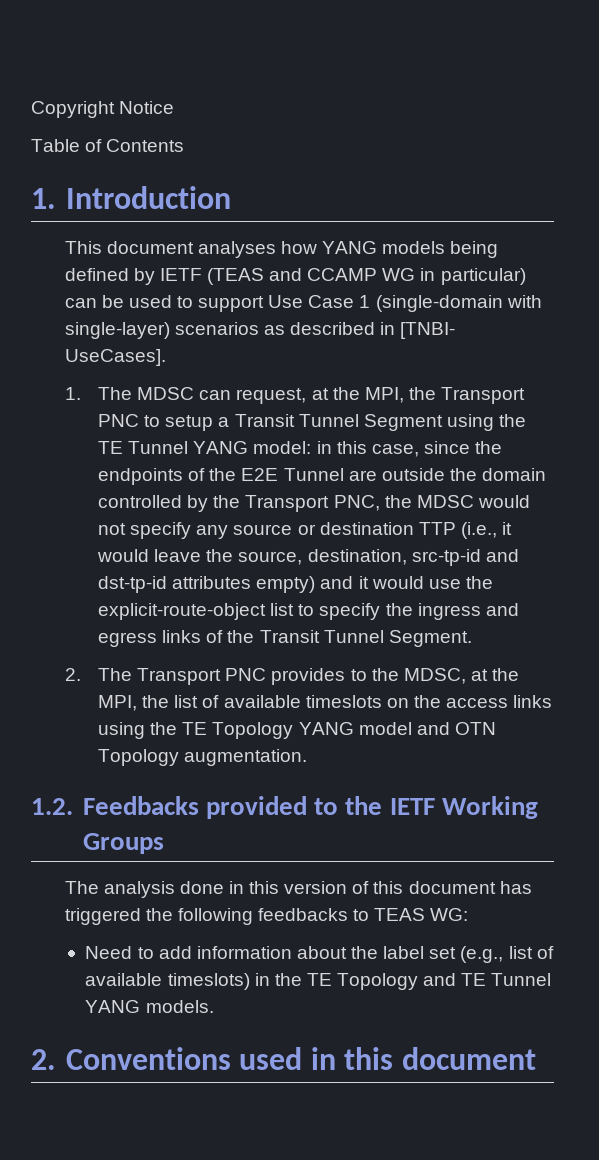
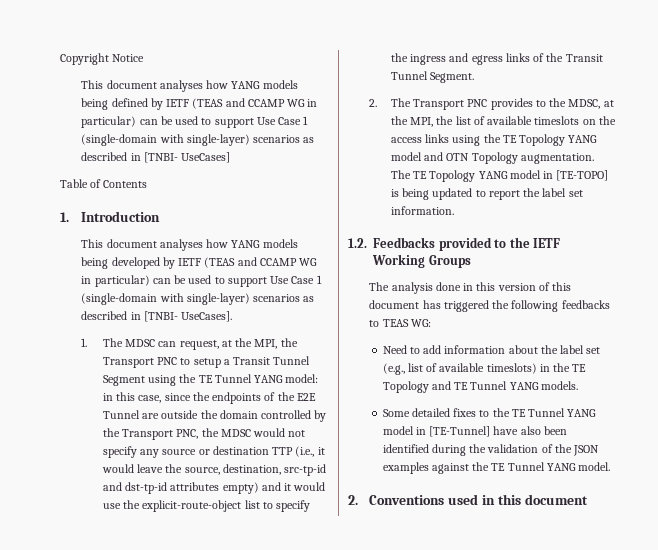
+ This document analyses how YANG models being defined by IETF (TEAS and CCAMP WG in particular) can be used to support Use Case 1 (single-domain with single-layer) scenarios as described in [TNBI- UseCases]
- This document analyses how YANG models being defined by IETF (TEAS and CCAMP WG in particular) can be used to support Use Case 1 (single-domain with single-layer) scenarios as described in [TNBI- UseCases].
+ This document analyses how YANG models being developed by IETF (TEAS and CCAMP WG in particular) can be used to support Use Case 1 (single-domain with single-layer) scenarios as described in [TNBI- UseCases].
+ The TE Topology YANG model in [TE-TOPO] is being updated to report the label set information.
+ Some detailed fixes to the TE Tunnel YANG model in [TE-Tunnel] have also been identified during the validation of the JSON examples against the TE Tunnel YANG model.

